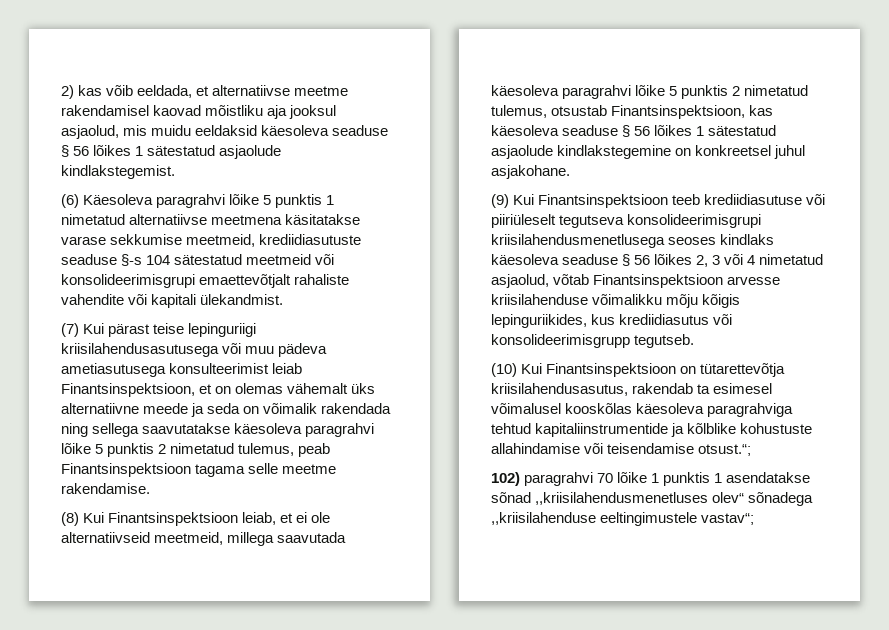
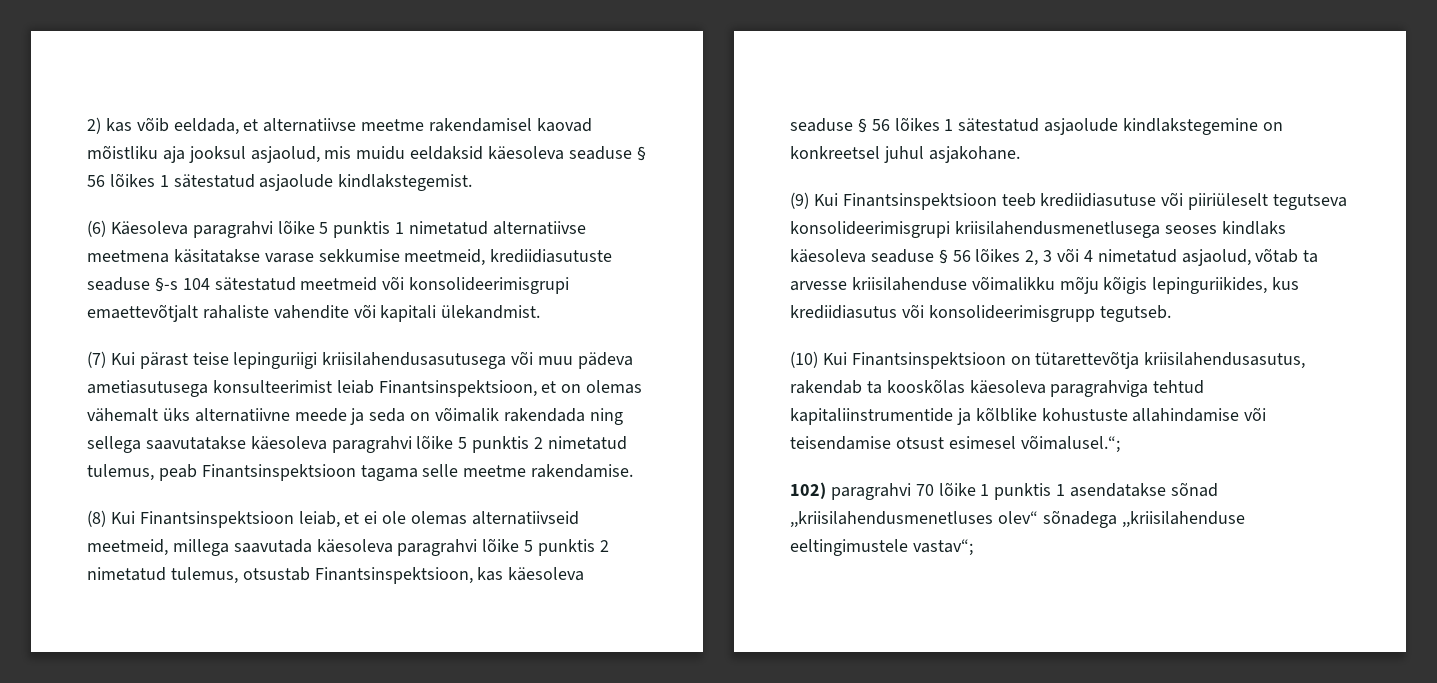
- (8) Kui Finantsinspektsioon leiab, et ei ole alternatiivseid meetmeid, millega saavutada käesoleva paragrahvi lõike 5 punktis 2 nimetatud tulemus, otsustab Finantsinspektsioon, kas käesoleva seaduse § 56 lõikes 1 sätestatud asjaolude kindlakstegemine on konkreetsel juhul asjakohane.
+ (8) Kui Finantsinspektsioon leiab, et ei ole olemas alternatiivseid meetmeid, millega saavutada käesoleva paragrahvi lõike 5 punktis 2 nimetatud tulemus, otsustab Finantsinspektsioon, kas käesoleva seaduse § 56 lõikes 1 sätestatud asjaolude kindlakstegemine on konkreetsel juhul asjakohane.
- (9) Kui Finantsinspektsioon teeb krediidiasutuse või piiriüleselt tegutseva konsolideerimisgrupi kriisilahendusmenetlusega seoses kindlaks käesoleva seaduse § 56 lõikes 2, 3 või 4 nimetatud asjaolud, võtab Finantsinspektsioon arvesse kriisilahenduse võimalikku mõju kõigis lepinguriikides, kus krediidiasutus või konsolideerimisgrupp tegutseb.
+ (9) Kui Finantsinspektsioon teeb krediidiasutuse või piiriüleselt tegutseva konsolideerimisgrupi kriisilahendusmenetlusega seoses kindlaks käesoleva seaduse § 56 lõikes 2, 3 või 4 nimetatud asjaolud, võtab ta arvesse kriisilahenduse võimalikku mõju kõigis lepinguriikides, kus krediidiasutus või konsolideerimisgrupp tegutseb.
- (10) Kui Finantsinspektsioon on tütarettevõtja kriisilahendusasutus, rakendab ta esimesel võimalusel kooskõlas käesoleva paragrahviga tehtud kapitaliinstrumentide ja kõlblike kohustuste allahindamise või teisendamise otsust.“;
+ (10) Kui Finantsinspektsioon on tütarettevõtja kriisilahendusasutus, rakendab ta kooskõlas käesoleva paragrahviga tehtud kapitaliinstrumentide ja kõlblike kohustuste allahindamise või teisendamise otsust esimesel võimalusel.“;

